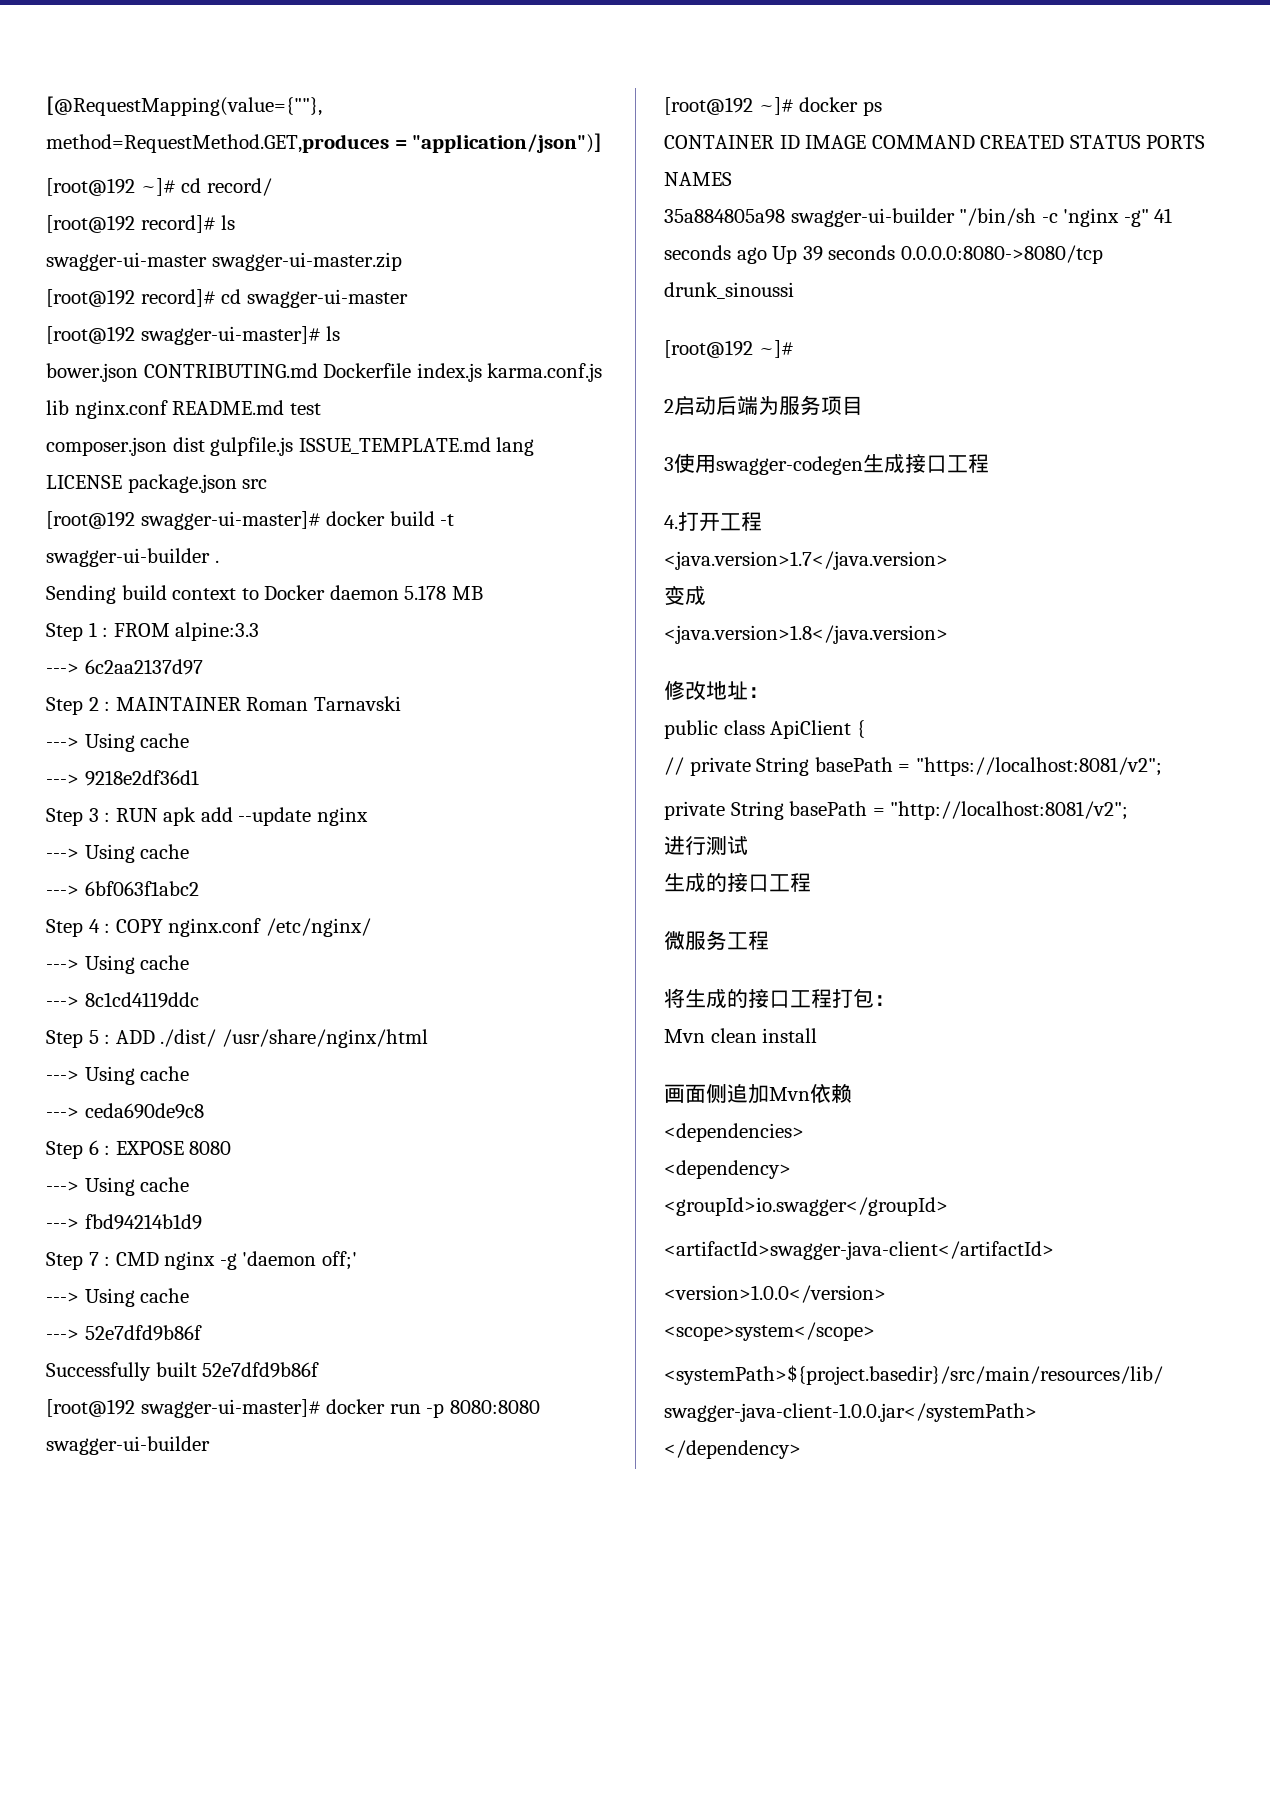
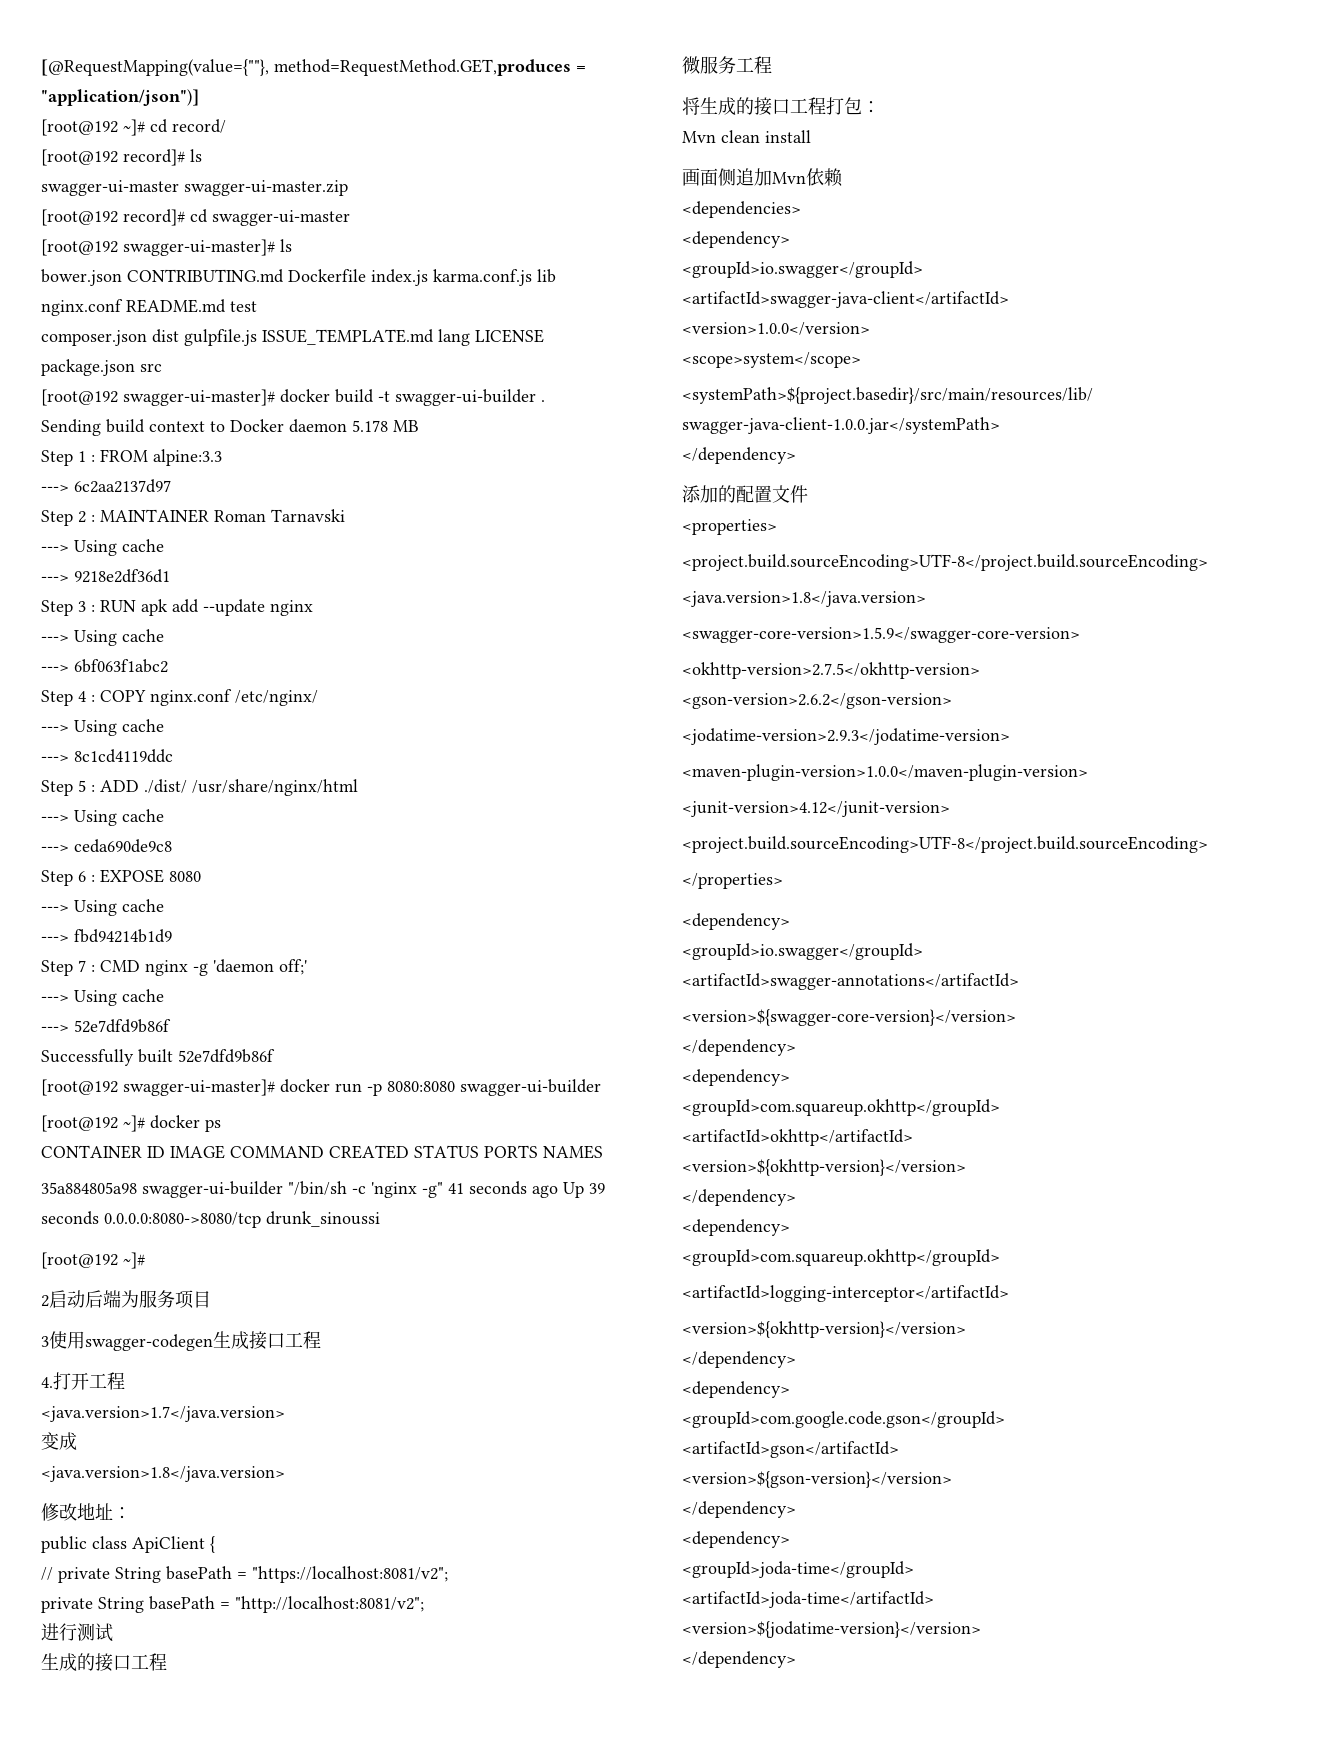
+ 添加的配置文件
+ <properties>
+ <project.build.sourceEncoding>UTF-8</project.build.sourceEncoding>
+ <java.version>1.8</java.version>
+ <swagger-core-version>1.5.9</swagger-core-version>
+ <okhttp-version>2.7.5</okhttp-version>
+ <gson-version>2.6.2</gson-version>
+ <jodatime-version>2.9.3</jodatime-version>
+ <maven-plugin-version>1.0.0</maven-plugin-version>
+ <junit-version>4.12</junit-version>
+ <project.build.sourceEncoding>UTF-8</project.build.sourceEncoding>
+ </properties>
+ <dependency>
+ <groupId>io.swagger</groupId>
+ <artifactId>swagger-annotations</artifactId>
+ <version>${swagger-core-version}</version>
+ </dependency>
+ <dependency>
+ <groupId>com.squareup.okhttp</groupId>
+ <artifactId>okhttp</artifactId>
+ <version>${okhttp-version}</version>
+ </dependency>
+ <dependency>
+ <groupId>com.squareup.okhttp</groupId>
+ <artifactId>logging-interceptor</artifactId>
+ <version>${okhttp-version}</version>
+ </dependency>
+ <dependency>
+ <groupId>com.google.code.gson</groupId>
+ <artifactId>gson</artifactId>
+ <version>${gson-version}</version>
+ </dependency>
+ <dependency>
+ <groupId>joda-time</groupId>
+ <artifactId>joda-time</artifactId>
+ <version>${jodatime-version}</version>
+ </dependency>

